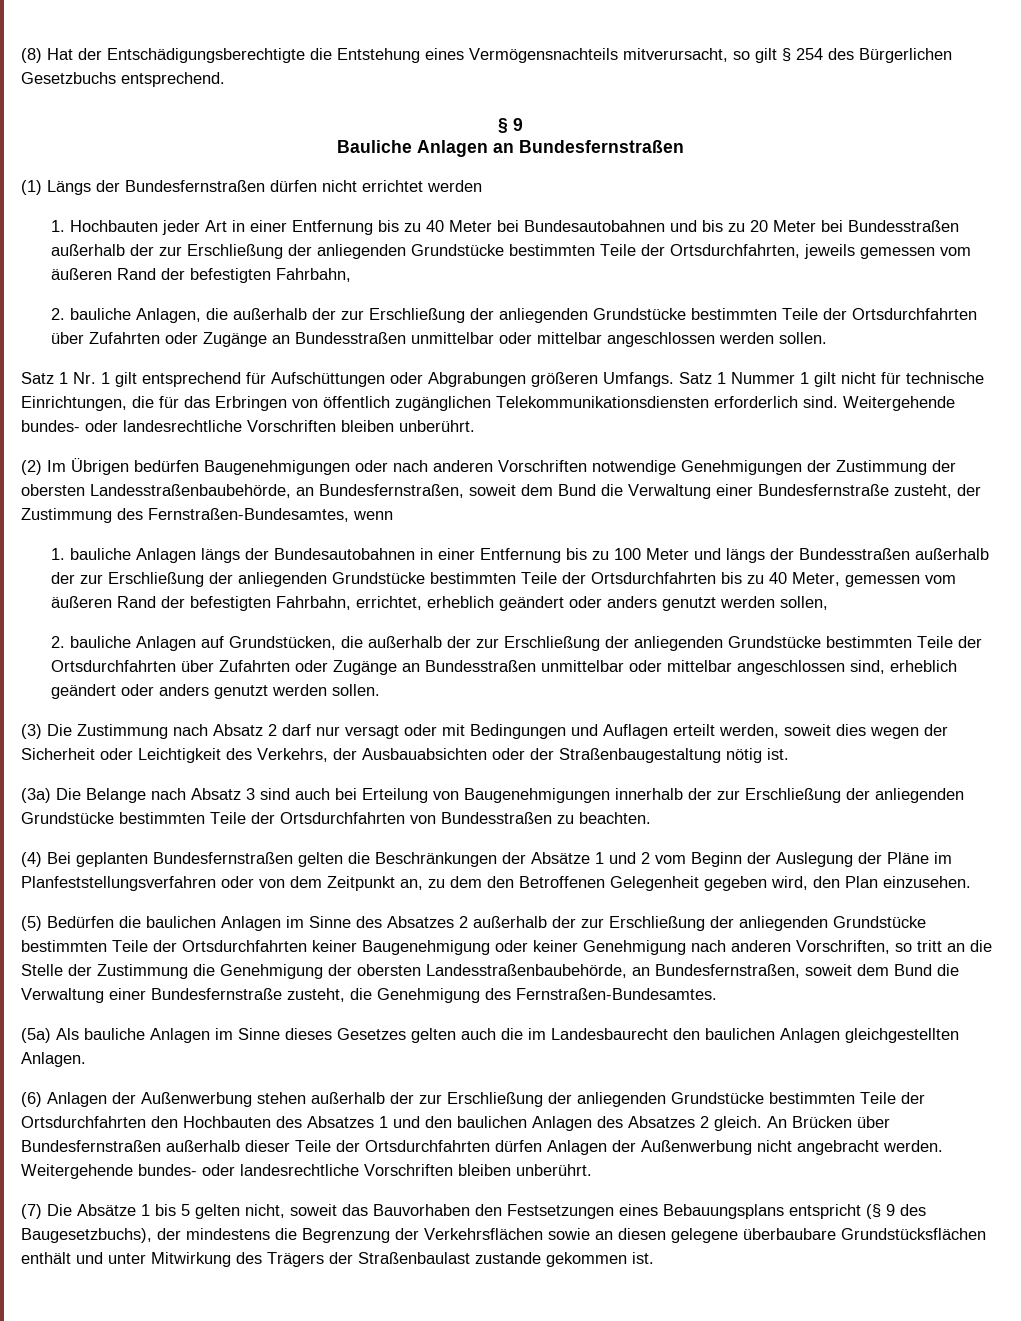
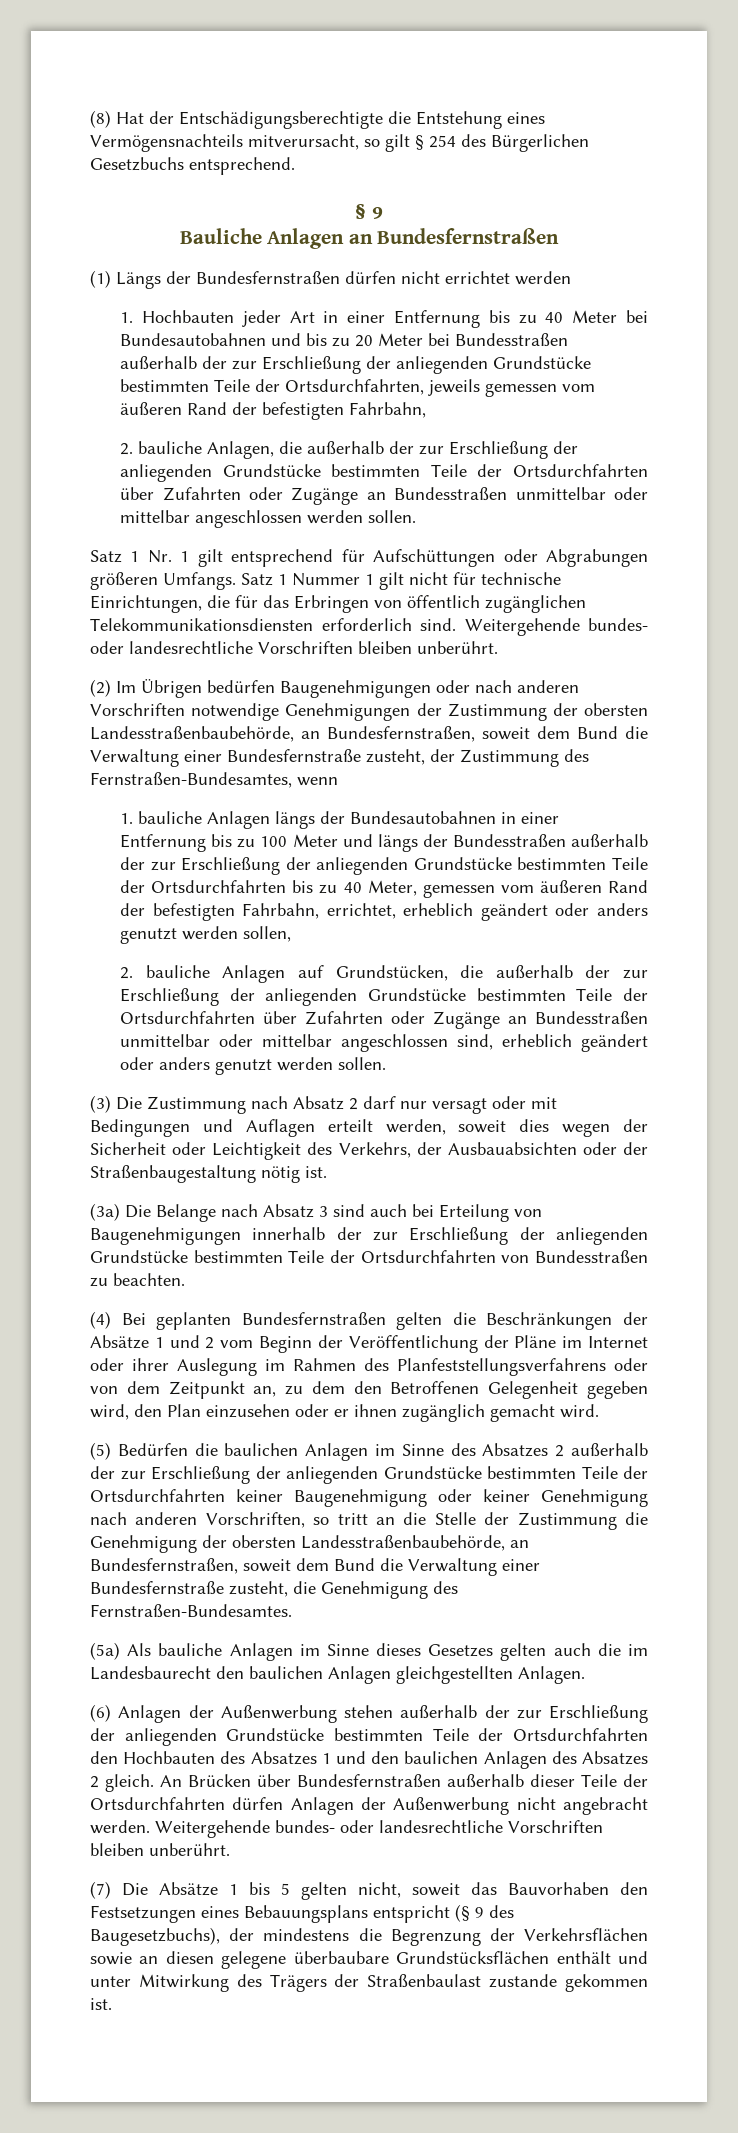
- (4) Bei geplanten Bundesfernstraßen gelten die Beschränkungen der Absätze 1 und 2 vom Beginn der Auslegung der Pläne im Planfeststellungsverfahren oder von dem Zeitpunkt an, zu dem den Betroffenen Gelegenheit gegeben wird, den Plan einzusehen.
+ (4) Bei geplanten Bundesfernstraßen gelten die Beschränkungen der Absätze 1 und 2 vom Beginn der Veröffentlichung der Pläne im Internet oder ihrer Auslegung im Rahmen des Planfeststellungsverfahrens oder von dem Zeitpunkt an, zu dem den Betroffenen Gelegenheit gegeben wird, den Plan einzusehen oder er ihnen zugänglich gemacht wird.

